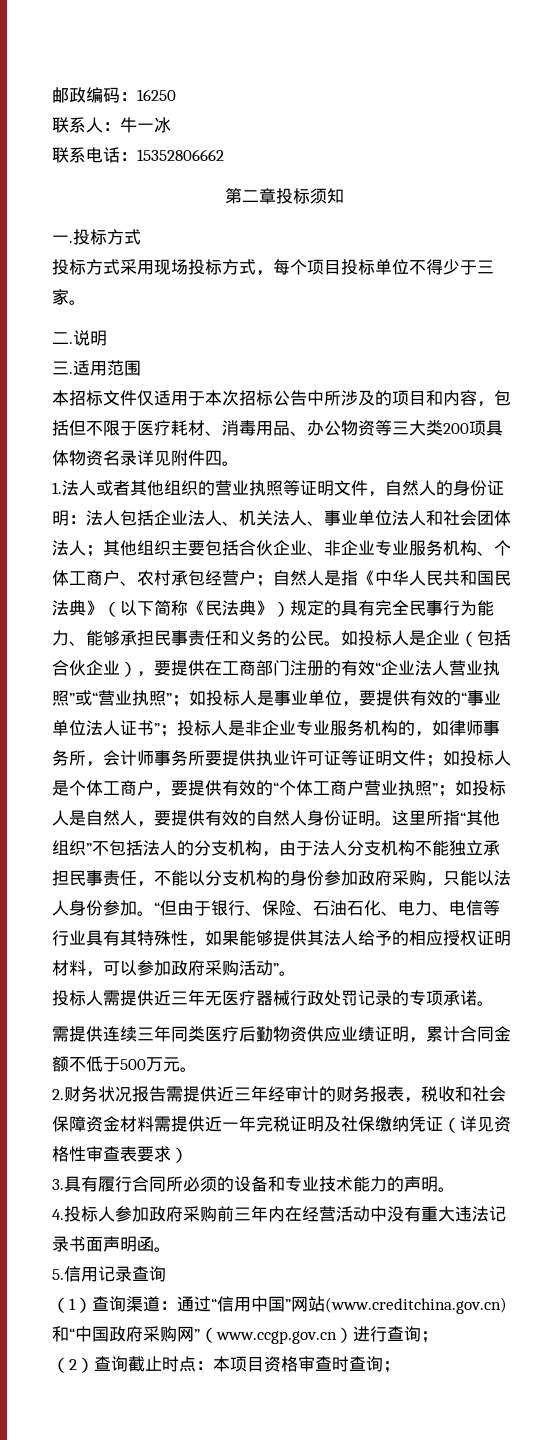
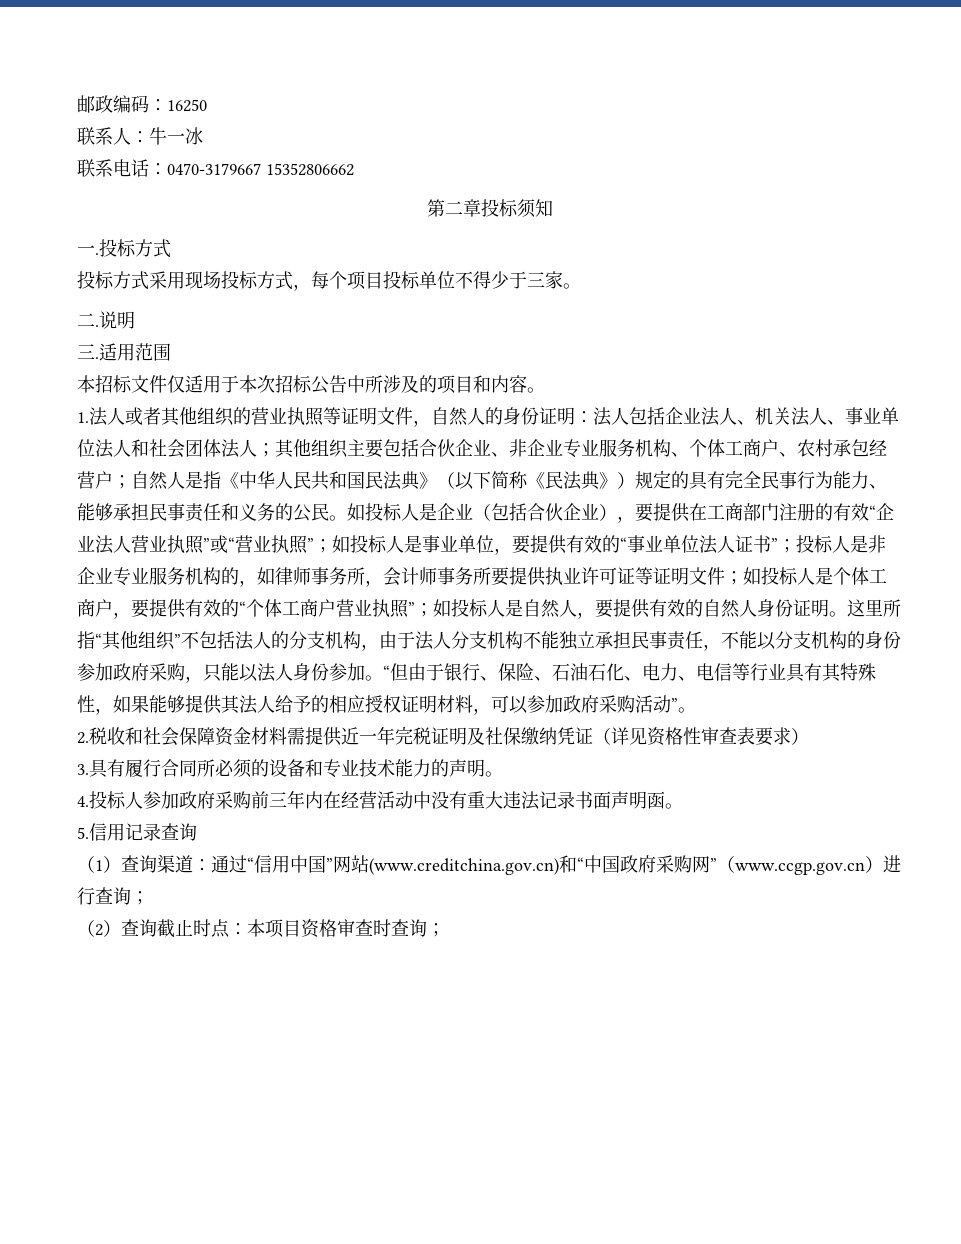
- 联系电话：15352806662
+ 联系电话：0470-3179667 15352806662
- 本招标文件仅适用于本次招标公告中所涉及的项目和内容，包括但不限于医疗耗材、消毒用品、办公物资等三大类200项具体物资名录详见附件四。
+ 本招标文件仅适用于本次招标公告中所涉及的项目和内容。
- 投标人需提供近三年无医疗器械行政处罚记录的专项承诺。
- 需提供连续三年同类医疗后勤物资供应业绩证明，累计合同金额不低于500万元。
- 2.财务状况报告需提供近三年经审计的财务报表，税收和社会保障资金材料需提供近一年完税证明及社保缴纳凭证（详见资格性审查表要求）
+ 2.税收和社会保障资金材料需提供近一年完税证明及社保缴纳凭证（详见资格性审查表要求）

